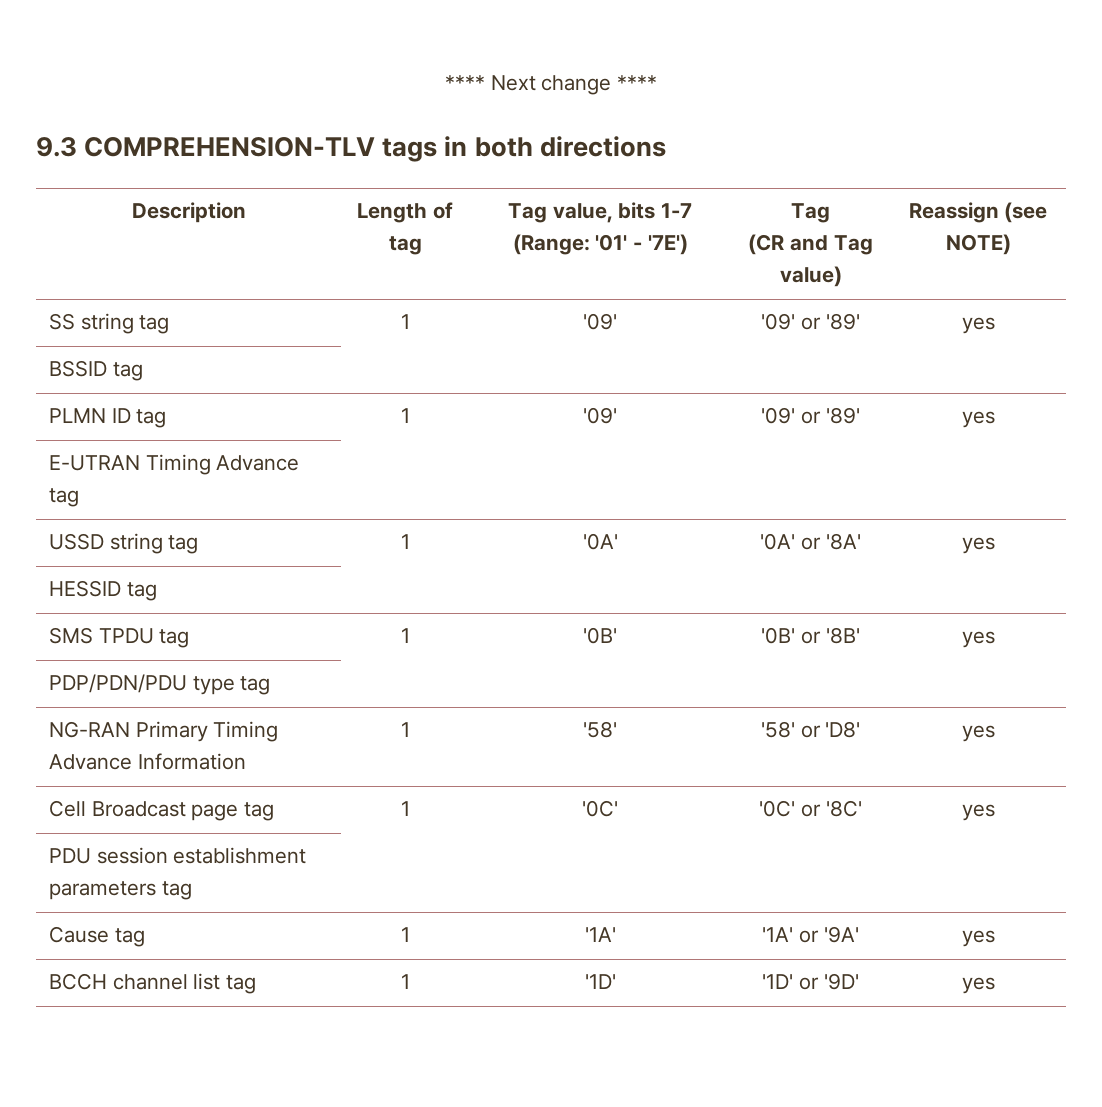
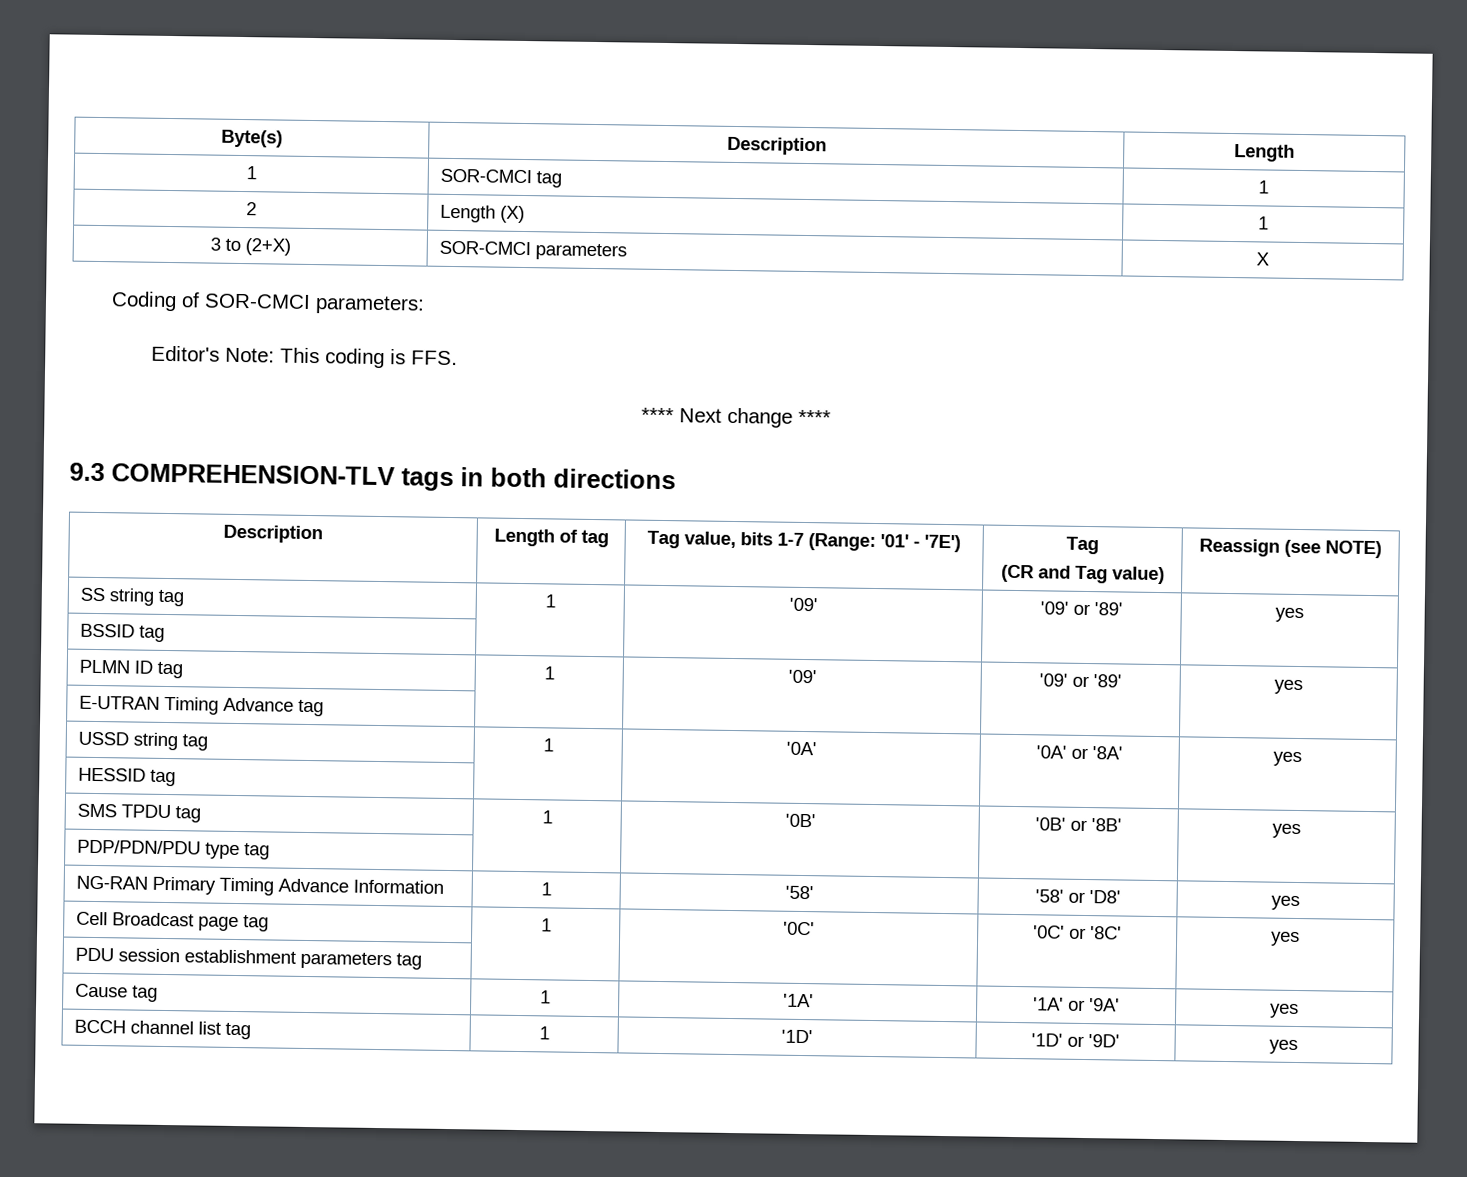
+ Byte(s) | Description | Length
+ 1 | SOR-CMCI tag | 1
+ 2 | Length (X) | 1
+ 3 to (2+X) | SOR-CMCI parameters | X
+ Coding of SOR-CMCI parameters:
+ Editor's Note: This coding is FFS.

